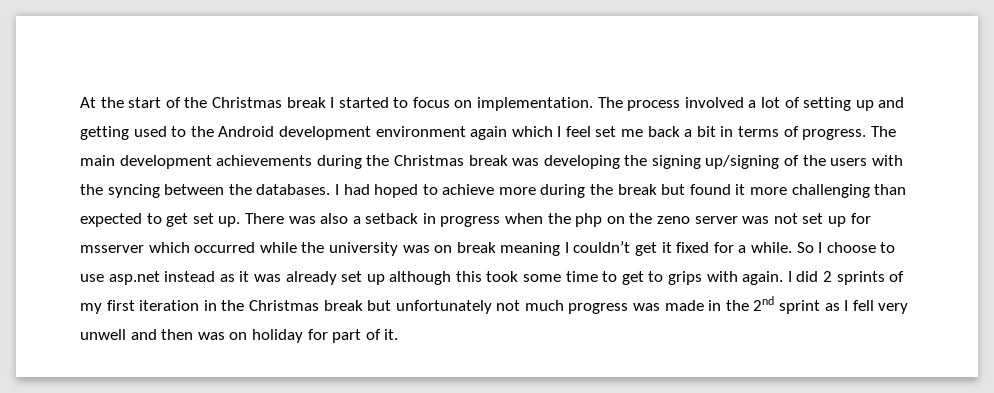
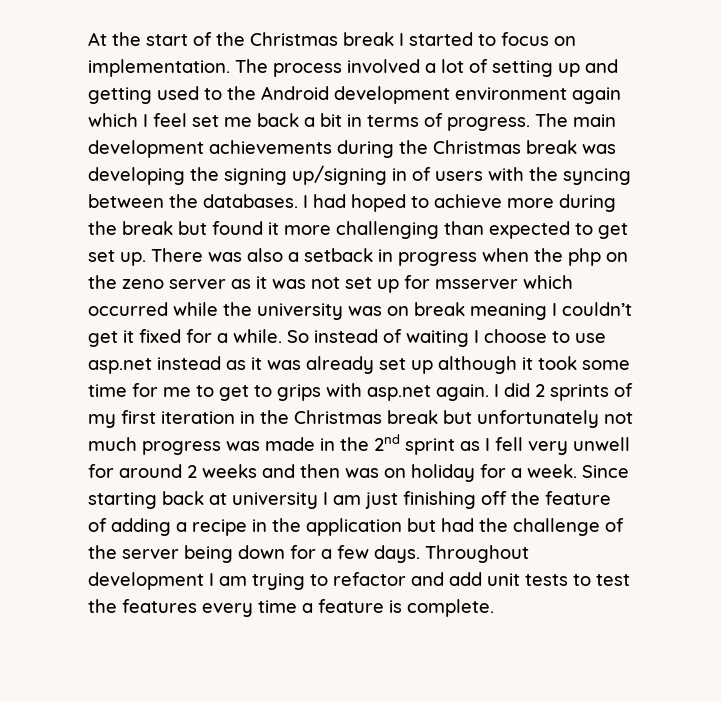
- The main development achievements during the Christmas break was developing the signing up/signing of the users with the syncing between the databases.
+ The main development achievements during the Christmas break was developing the signing up/signing in of users with the syncing between the databases.
- There was also a setback in progress when the php on the zeno server was not set up for msserver which occurred while the university was on break meaning I couldn’t get it fixed for a while.
+ There was also a setback in progress when the php on the zeno server as it was not set up for msserver which occurred while the university was on break meaning I couldn’t get it fixed for a while.
- So I choose to use asp.net instead as it was already set up although this took some time to get to grips with again.
+ So instead of waiting I choose to use asp.net instead as it was already set up although it took some time for me to get to grips with asp.net again.
- I did 2 sprints of my first iteration in the Christmas break but unfortunately not much progress was made in the 2nd sprint as I fell very unwell and then was on holiday for part of it.
+ I did 2 sprints of my first iteration in the Christmas break but unfortunately not much progress was made in the 2nd sprint as I fell very unwell for around 2 weeks and then was on holiday for a week. Since starting back at university I am just finishing off the feature of adding a recipe in the application but had the challenge of the server being down for a few days. Throughout development I am trying to refactor and add unit tests to test the features every time a feature is complete.

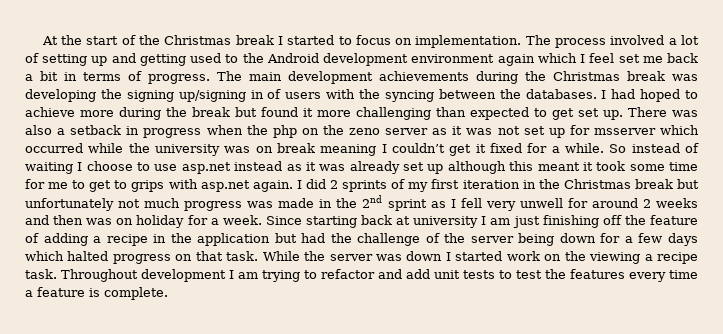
- So instead of waiting I choose to use asp.net instead as it was already set up although it took some time for me to get to grips with asp.net again.
+ So instead of waiting I choose to use asp.net instead as it was already set up although this meant it took some time for me to get to grips with asp.net again.
- Since starting back at university I am just finishing off the feature of adding a recipe in the application but had the challenge of the server being down for a few days.
+ Since starting back at university I am just finishing off the feature of adding a recipe in the application but had the challenge of the server being down for a few days which halted progress on that task. While the server was down I started work on the viewing a recipe task.

